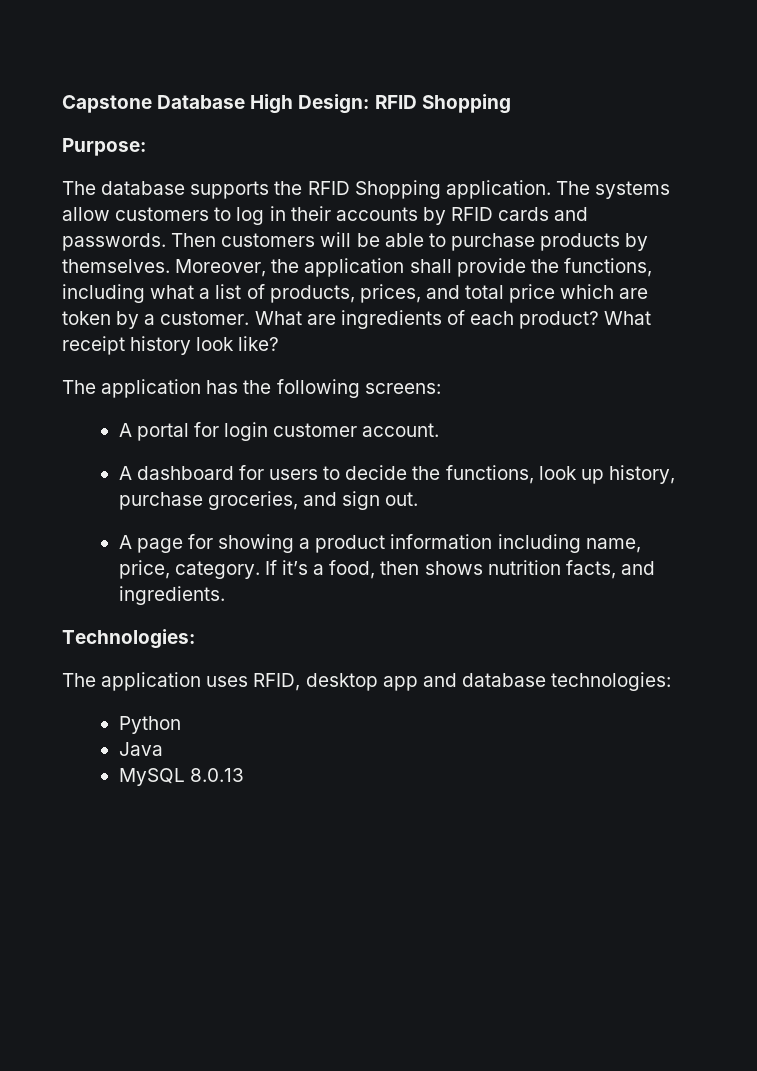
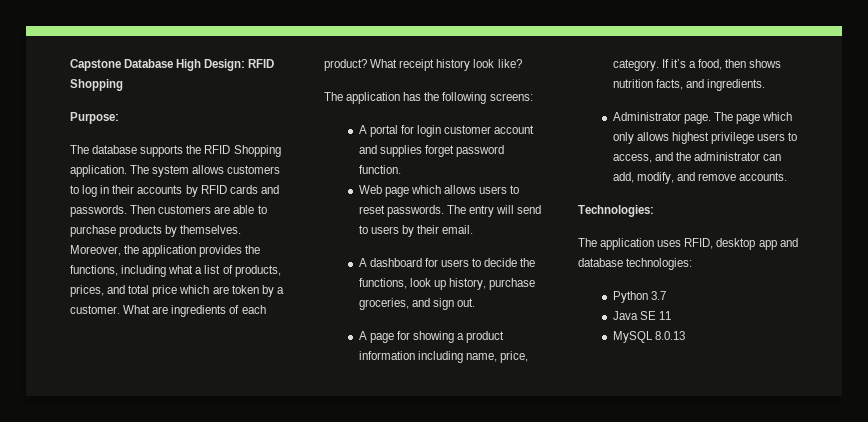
- The systems allow customers to log in their accounts by RFID cards and passwords.
+ The system allows customers to log in their accounts by RFID cards and passwords.
- Then customers will be able to purchase products by themselves.
+ Then customers are able to purchase products by themselves.
- Moreover, the application shall provide the functions, including what a list of products, prices, and total price which are token by a customer.
+ Moreover, the application provides the functions, including what a list of products, prices, and total price which are token by a customer.
- A portal for login customer account.
+ A portal for login customer account and supplies forget password function.
+ Web page which allows users to reset passwords. The entry will send to users by their email.
+ Administrator page. The page which only allows highest privilege users to access, and the administrator can add, modify, and remove accounts.
- Python
+ Python 3.7
- Java
+ Java SE 11

